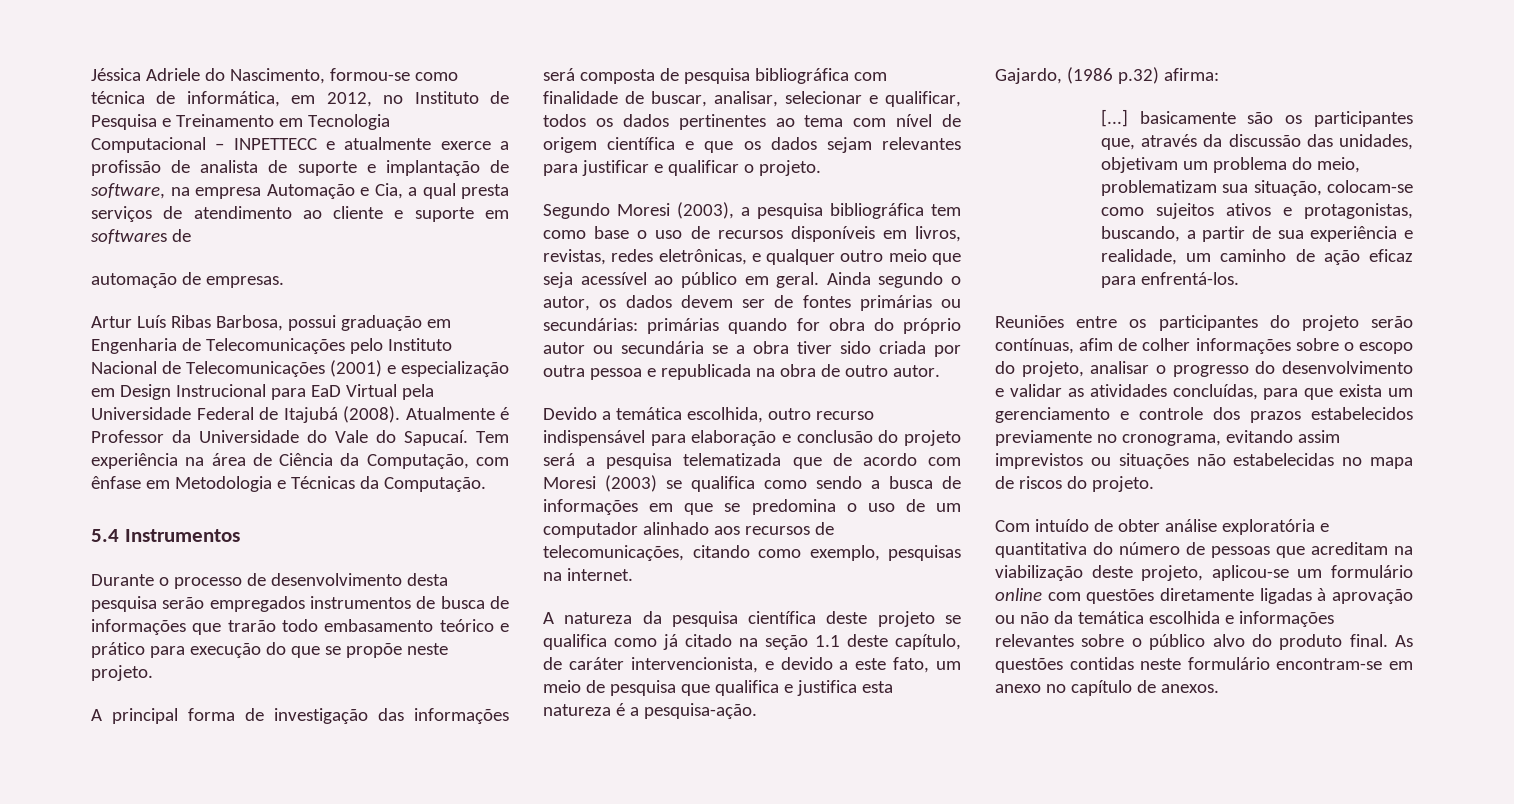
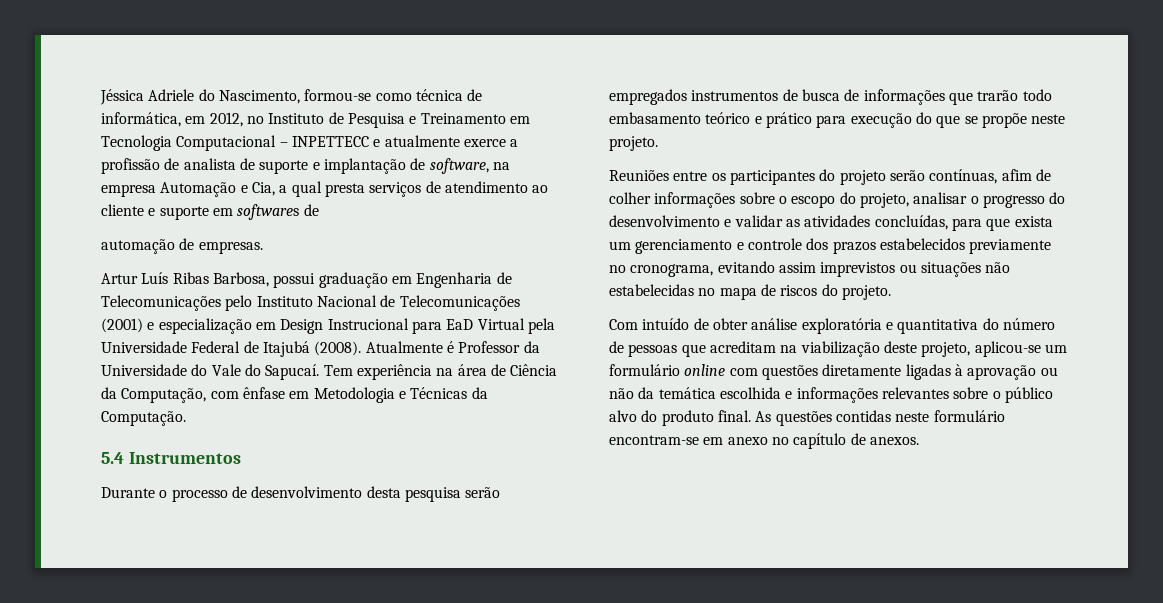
- A principal forma de investigação das informações será composta de pesquisa bibliográfica com finalidade de buscar, analisar, selecionar e qualificar, todos os dados pertinentes ao tema com nível de origem científica e que os dados sejam relevantes para justificar e qualificar o projeto.
- Segundo Moresi (2003), a pesquisa bibliográfica tem como base o uso de recursos disponíveis em livros, revistas, redes eletrônicas, e qualquer outro meio que seja acessível ao público em geral. Ainda segundo o autor, os dados devem ser de fontes primárias ou secundárias: primárias quando for obra do próprio autor ou secundária se a obra tiver sido criada por outra pessoa e republicada na obra de outro autor.
- Devido a temática escolhida, outro recurso indispensável para elaboração e conclusão do projeto será a pesquisa telematizada que de acordo com Moresi (2003) se qualifica como sendo a busca de informações em que se predomina o uso de um computador alinhado aos recursos de telecomunicações, citando como exemplo, pesquisas na internet.
- A natureza da pesquisa científica deste projeto se qualifica como já citado na seção 1.1 deste capítulo, de caráter intervencionista, e devido a este fato, um meio de pesquisa que qualifica e justifica esta natureza é a pesquisa-ação.
- Gajardo, (1986 p.32) afirma:
- [...] basicamente são os participantes que, através da discussão das unidades, objetivam um problema do meio, problematizam sua situação, colocam-se como sujeitos ativos e protagonistas, buscando, a partir de sua experiência e realidade, um caminho de ação eficaz para enfrentá-los.

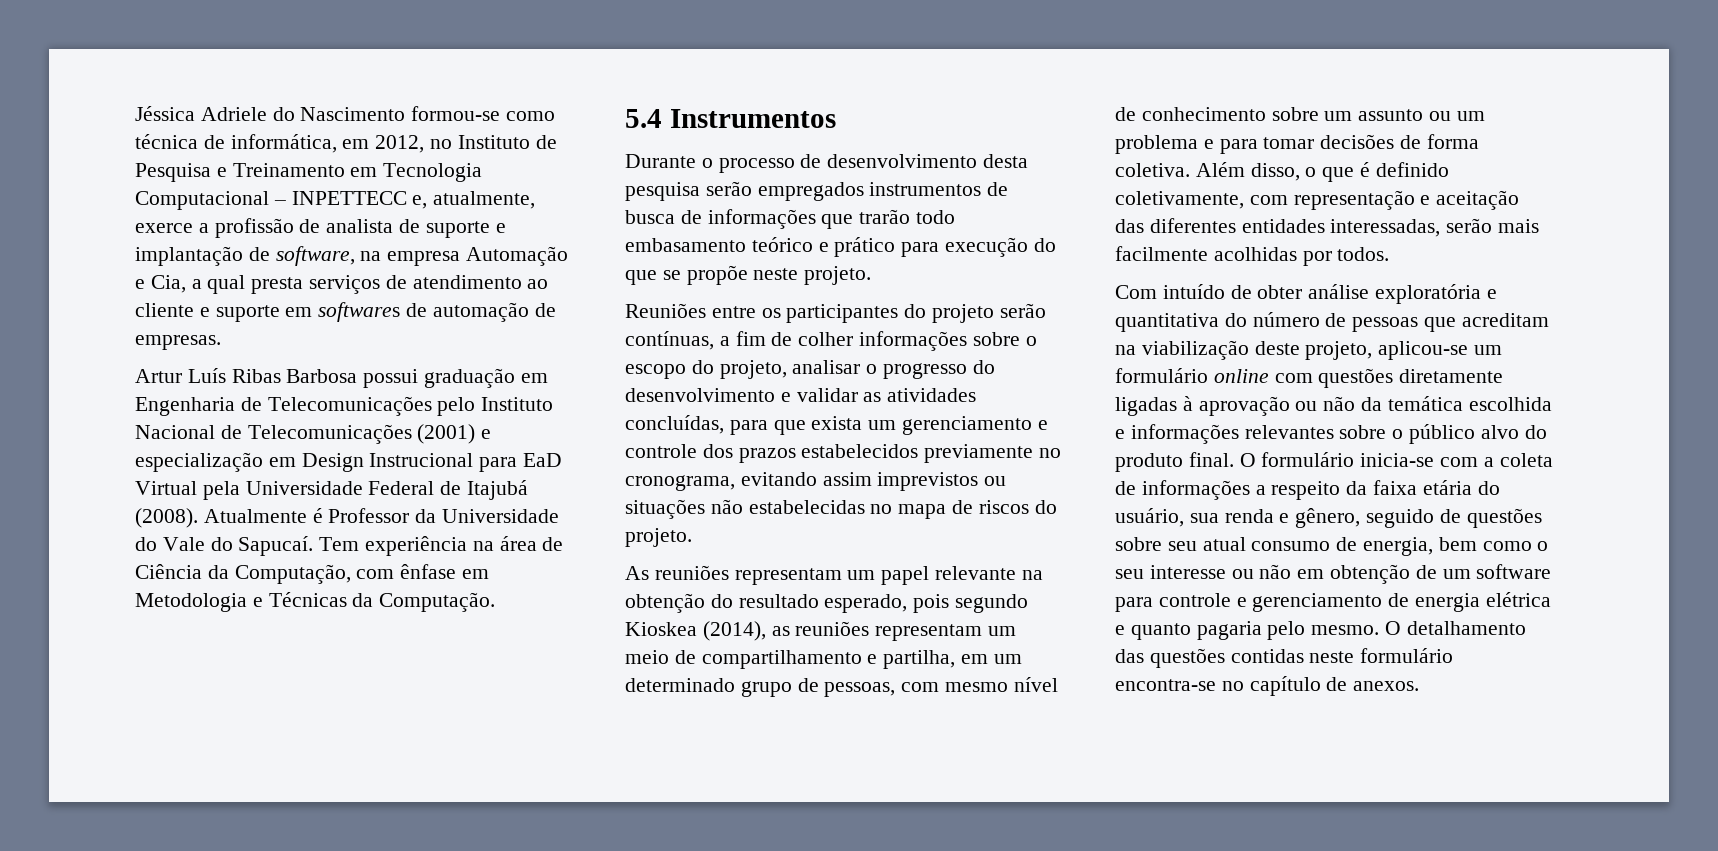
- Jéssica Adriele do Nascimento, formou-se como técnica de informática, em 2012, no Instituto de Pesquisa e Treinamento em Tecnologia Computacional – INPETTECC e atualmente exerce a profissão de analista de suporte e implantação de software, na empresa Automação e Cia, a qual presta serviços de atendimento ao cliente e suporte em softwares de
- automação de empresas.
+ Jéssica Adriele do Nascimento formou-se como técnica de informática, em 2012, no Instituto de Pesquisa e Treinamento em Tecnologia Computacional – INPETTECC e, atualmente, exerce a profissão de analista de suporte e implantação de software, na empresa Automação e Cia, a qual presta serviços de atendimento ao cliente e suporte em softwares de automação de empresas.
- Artur Luís Ribas Barbosa, possui graduação em Engenharia de Telecomunicações pelo Instituto Nacional de Telecomunicações (2001) e especialização em Design Instrucional para EaD Virtual pela Universidade Federal de Itajubá (2008).
+ Artur Luís Ribas Barbosa possui graduação em Engenharia de Telecomunicações pelo Instituto Nacional de Telecomunicações (2001) e especialização em Design Instrucional para EaD Virtual pela Universidade Federal de Itajubá (2008).
- Reuniões entre os participantes do projeto serão contínuas, afim de colher informações sobre o escopo do projeto, analisar o progresso do desenvolvimento e validar as atividades concluídas, para que exista um gerenciamento e controle dos prazos estabelecidos previamente no cronograma, evitando assim imprevistos ou situações não estabelecidas no mapa de riscos do projeto.
+ Reuniões entre os participantes do projeto serão contínuas, a fim de colher informações sobre o escopo do projeto, analisar o progresso do desenvolvimento e validar as atividades concluídas, para que exista um gerenciamento e controle dos prazos estabelecidos previamente no cronograma, evitando assim imprevistos ou situações não estabelecidas no mapa de riscos do projeto.
+ As reuniões representam um papel relevante na obtenção do resultado esperado, pois segundo Kioskea (2014), as reuniões representam um meio de compartilhamento e partilha, em um determinado grupo de pessoas, com mesmo nível de conhecimento sobre um assunto ou um problema e para tomar decisões de forma coletiva. Além disso, o que é definido coletivamente, com representação e aceitação das diferentes entidades interessadas, serão mais facilmente acolhidas por todos.
- As questões contidas neste formulário encontram-se em anexo no capítulo de anexos.
+ O formulário inicia-se com a coleta de informações a respeito da faixa etária do usuário, sua renda e gênero, seguido de questões sobre seu atual consumo de energia, bem como o seu interesse ou não em obtenção de um software para controle e gerenciamento de energia elétrica e quanto pagaria pelo mesmo. O detalhamento das questões contidas neste formulário encontra-se no capítulo de anexos.

